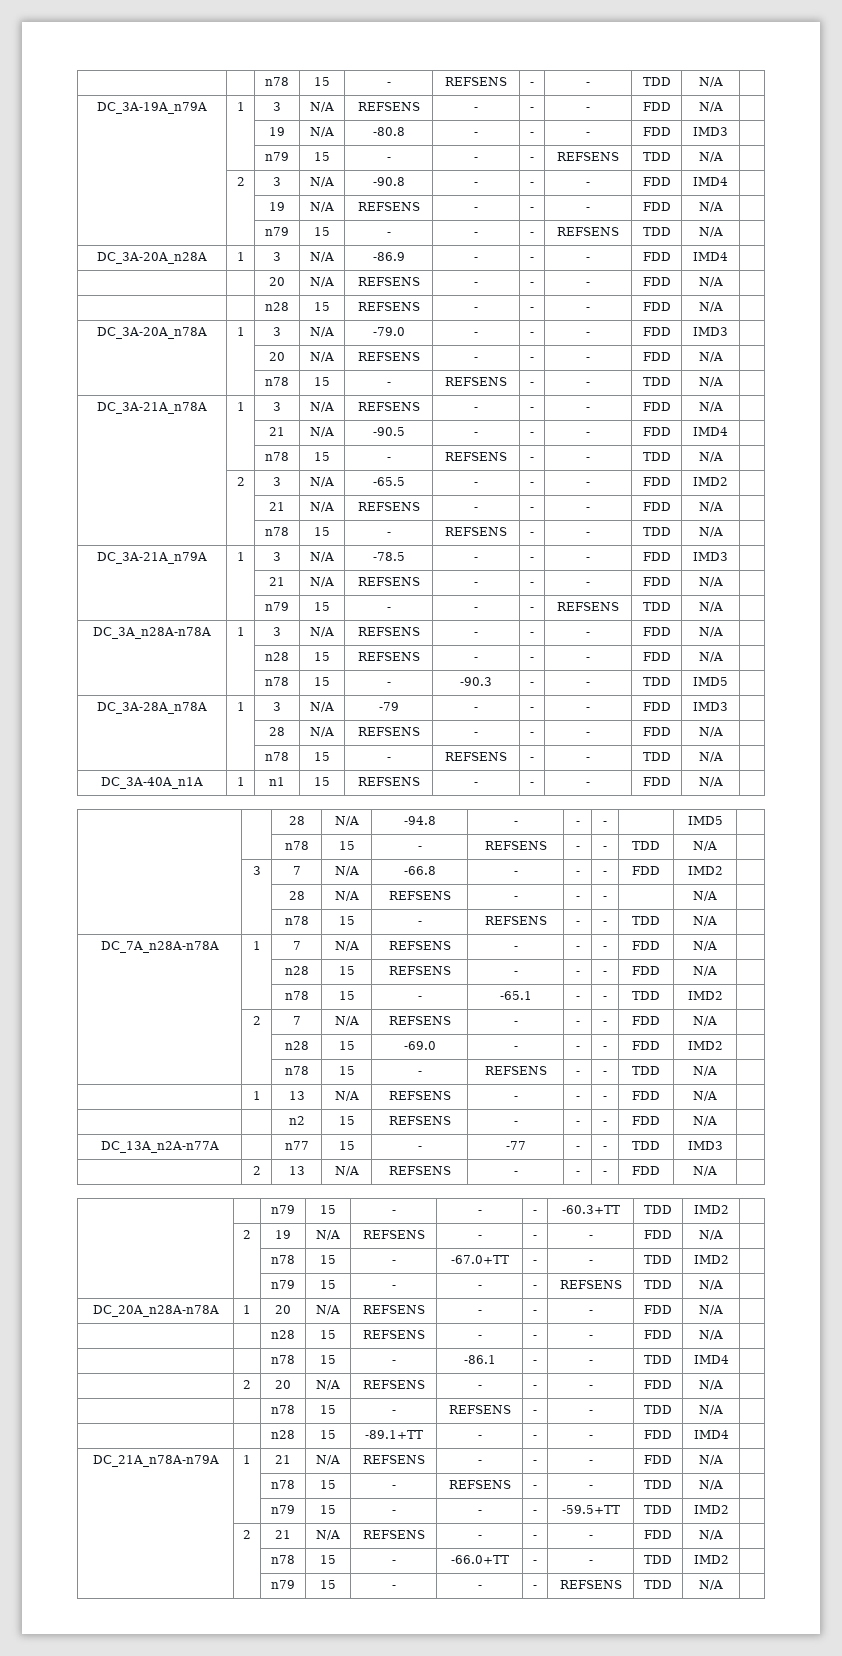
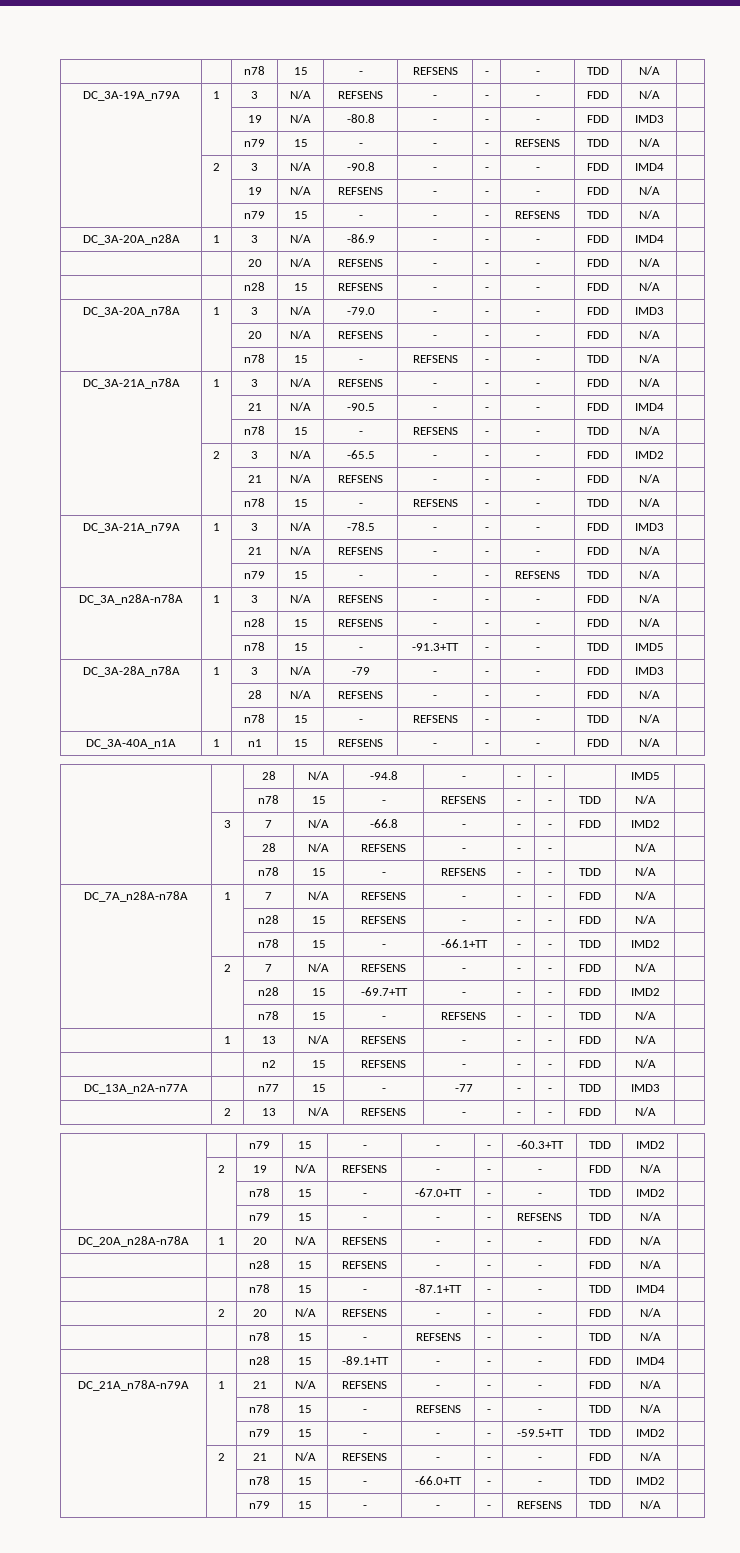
- | | n78 | 15 | - | -90.3 | - | - | TDD | IMD5 |
+ | | n78 | 15 | - | -91.3+TT | - | - | TDD | IMD5 |
- | | n78 | 15 | - | -65.1 | - | - | TDD | IMD2 |
+ | | n78 | 15 | - | -66.1+TT | - | - | TDD | IMD2 |
- | | n28 | 15 | -69.0 | - | - | - | FDD | IMD2 |
+ | | n28 | 15 | -69.7+TT | - | - | - | FDD | IMD2 |
- | | n78 | 15 | - | -86.1 | - | - | TDD | IMD4 |
+ | | n78 | 15 | - | -87.1+TT | - | - | TDD | IMD4 |

